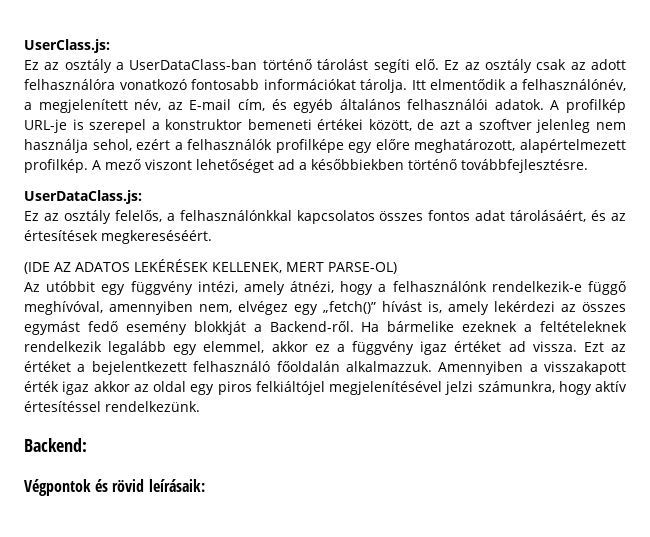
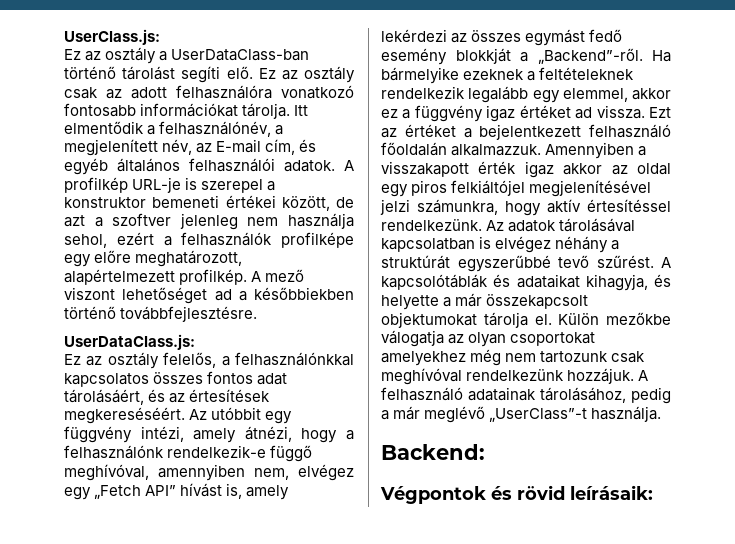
- Ez az osztály felelős, a felhasználónkkal kapcsolatos összes fontos adat tárolásáért, és az értesítések megkereséséért.
- (IDE AZ ADATOS LEKÉRÉSEK KELLENEK, MERT PARSE-OL)
- Az utóbbit egy függvény intézi, amely átnézi, hogy a felhasználónk rendelkezik-e függő meghívóval, amennyiben nem, elvégez egy „fetch()” hívást is, amely lekérdezi az összes egymást fedő esemény blokkját a Backend-ről. Ha bármelike ezeknek a feltételeknek rendelkezik legalább egy elemmel, akkor ez a függvény igaz értéket ad vissza.
+ Ez az osztály felelős, a felhasználónkkal kapcsolatos összes fontos adat tárolásáért, és az értesítések megkereséséért. Az utóbbit egy függvény intézi, amely átnézi, hogy a felhasználónk rendelkezik-e függő meghívóval, amennyiben nem, elvégez egy „Fetch API” hívást is, amely lekérdezi az összes egymást fedő esemény blokkját a „Backend”-ről. Ha bármelyike ezeknek a feltételeknek rendelkezik legalább egy elemmel, akkor ez a függvény igaz értéket ad vissza.
+ Az adatok tárolásával kapcsolatban is elvégez néhány a struktúrát egyszerűbbé tevő szűrést. A kapcsolótáblák és adataikat kihagyja, és helyette a már összekapcsolt objektumokat tárolja el. Külön mezőkbe válogatja az olyan csoportokat amelyekhez még nem tartozunk csak meghívóval rendelkezünk hozzájuk. A felhasználó adatainak tárolásához, pedig a már meglévő „UserClass”-t használja.

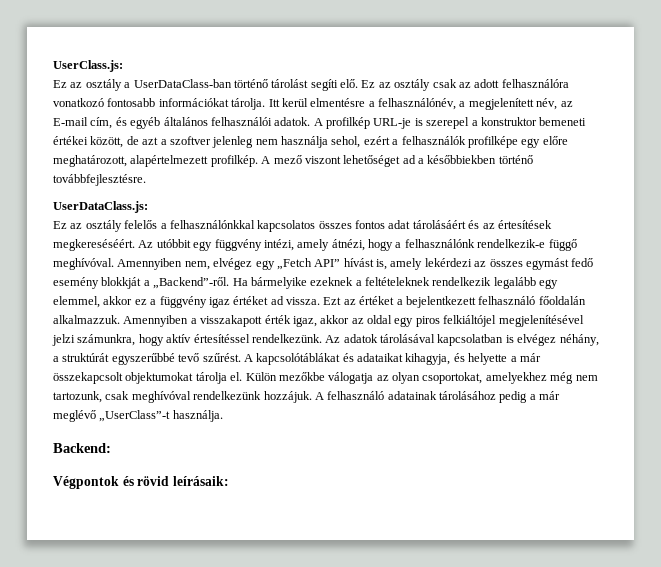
- Itt elmentődik a felhasználónév, a megjelenített név, az E-mail cím, és egyéb általános felhasználói adatok.
+ Itt kerül elmentésre a felhasználónév, a megjelenített név, az E-mail cím, és egyéb általános felhasználói adatok.
- Ez az osztály felelős, a felhasználónkkal kapcsolatos összes fontos adat tárolásáért, és az értesítések megkereséséért.
+ Ez az osztály felelős a felhasználónkkal kapcsolatos összes fontos adat tárolásáért és az értesítések megkereséséért.
- Az utóbbit egy függvény intézi, amely átnézi, hogy a felhasználónk rendelkezik-e függő meghívóval, amennyiben nem, elvégez egy „Fetch API” hívást is, amely lekérdezi az összes egymást fedő esemény blokkját a „Backend”-ről.
+ Az utóbbit egy függvény intézi, amely átnézi, hogy a felhasználónk rendelkezik-e függő meghívóval. Amennyiben nem, elvégez egy „Fetch API” hívást is, amely lekérdezi az összes egymást fedő esemény blokkját a „Backend”-ről.
- Amennyiben a visszakapott érték igaz akkor az oldal egy piros felkiáltójel megjelenítésével jelzi számunkra, hogy aktív értesítéssel rendelkezünk.
+ Amennyiben a visszakapott érték igaz, akkor az oldal egy piros felkiáltójel megjelenítésével jelzi számunkra, hogy aktív értesítéssel rendelkezünk.
- Az adatok tárolásával kapcsolatban is elvégez néhány a struktúrát egyszerűbbé tevő szűrést.
+ Az adatok tárolásával kapcsolatban is elvégez néhány, a struktúrát egyszerűbbé tevő szűrést.
- A kapcsolótáblák és adataikat kihagyja, és helyette a már összekapcsolt objektumokat tárolja el.
+ A kapcsolótáblákat és adataikat kihagyja, és helyette a már összekapcsolt objektumokat tárolja el.
- Külön mezőkbe válogatja az olyan csoportokat amelyekhez még nem tartozunk csak meghívóval rendelkezünk hozzájuk.
+ Külön mezőkbe válogatja az olyan csoportokat, amelyekhez még nem tartozunk, csak meghívóval rendelkezünk hozzájuk.
- A felhasználó adatainak tárolásához, pedig a már meglévő „UserClass”-t használja.
+ A felhasználó adatainak tárolásához pedig a már meglévő „UserClass”-t használja.

